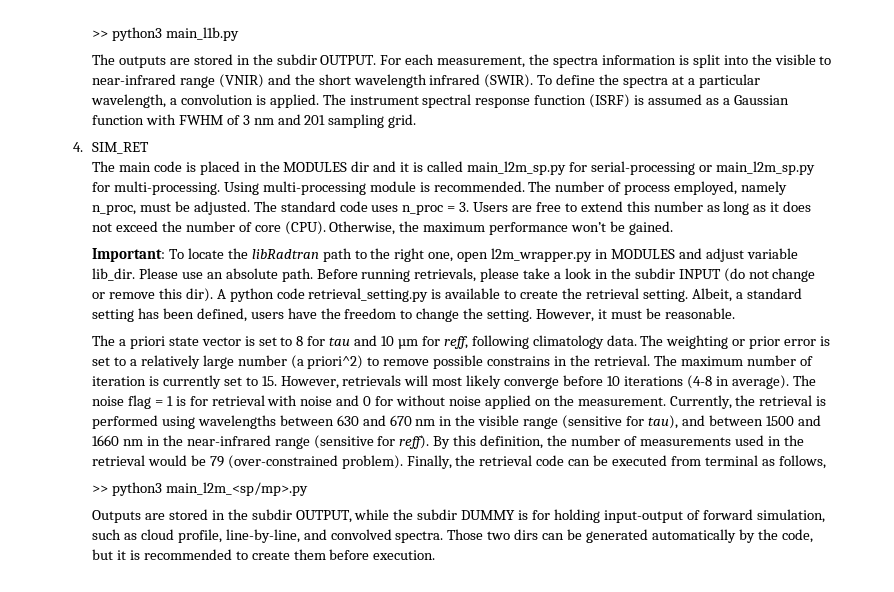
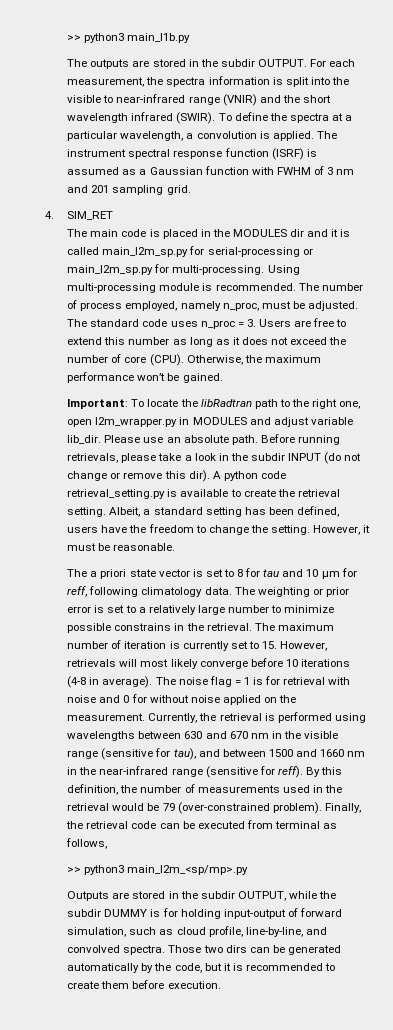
- The weighting or prior error is set to a relatively large number (a priori^2) to remove possible constrains in the retrieval.
+ The weighting or prior error is set to a relatively large number to minimize possible constrains in the retrieval.

